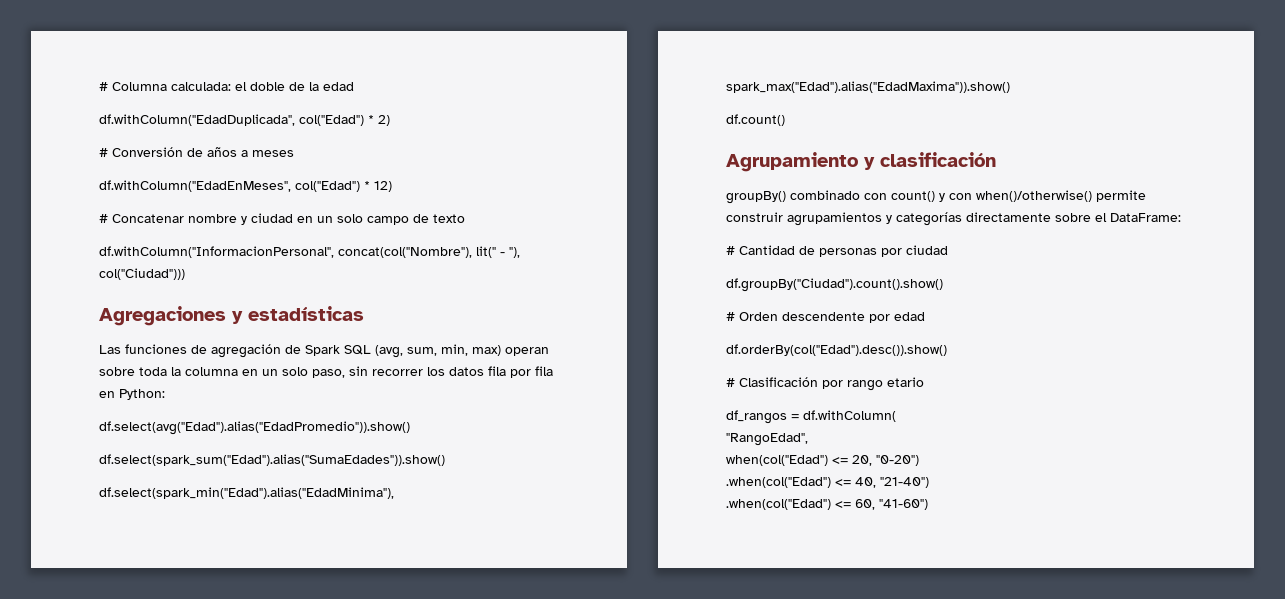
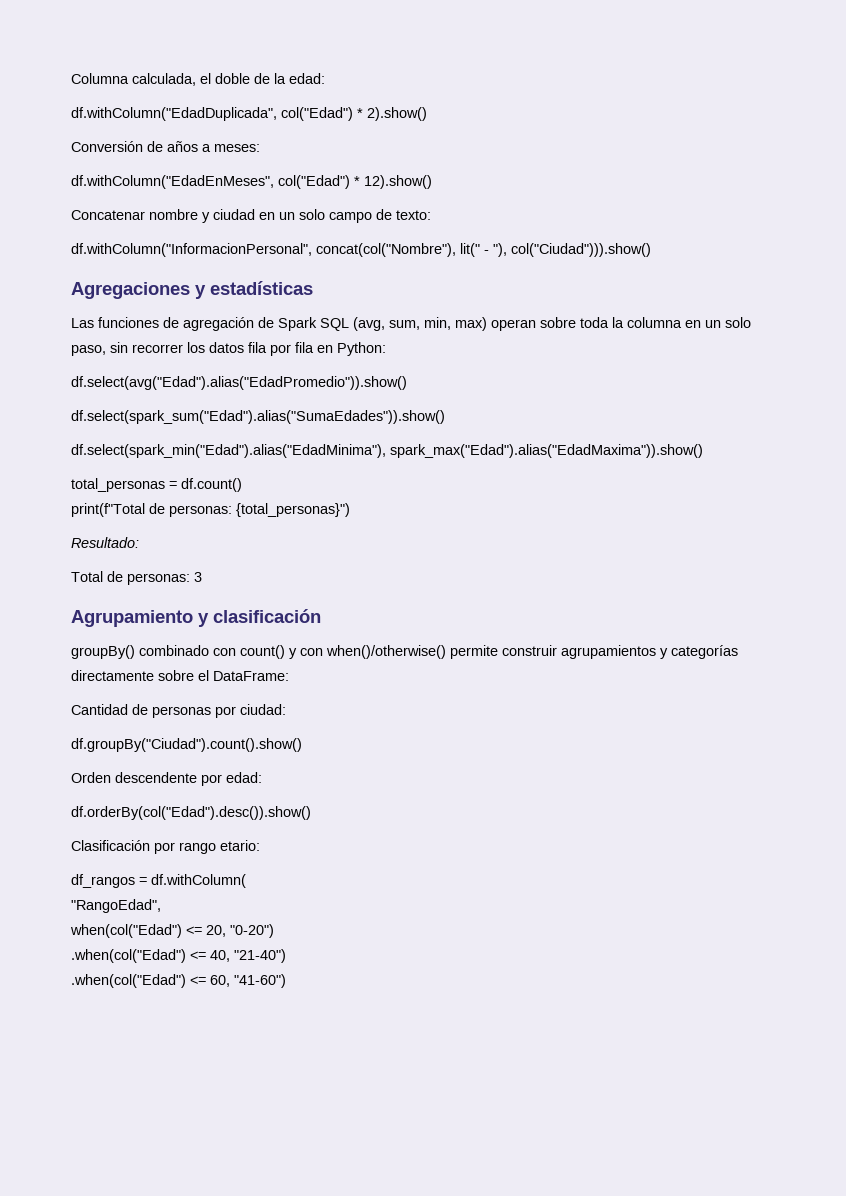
- # Columna calculada: el doble de la edad
+ Columna calculada, el doble de la edad:
- df.withColumn("EdadDuplicada", col("Edad") * 2)
- # Conversión de años a meses
+ df.withColumn("EdadDuplicada", col("Edad") * 2).show()
+ Conversión de años a meses:
- df.withColumn("EdadEnMeses", col("Edad") * 12)
- # Concatenar nombre y ciudad en un solo campo de texto
+ df.withColumn("EdadEnMeses", col("Edad") * 12).show()
+ Concatenar nombre y ciudad en un solo campo de texto:
- df.withColumn("InformacionPersonal", concat(col("Nombre"), lit(" - "), col("Ciudad")))
+ df.withColumn("InformacionPersonal", concat(col("Nombre"), lit(" - "), col("Ciudad"))).show()
- df.count()
+ total_personas = df.count()
+ print(f"Total de personas: {total_personas}")
+ Resultado:
+ Total de personas: 3
- # Cantidad de personas por ciudad
+ Cantidad de personas por ciudad:
- # Orden descendente por edad
+ Orden descendente por edad:
- # Clasificación por rango etario
+ Clasificación por rango etario:

